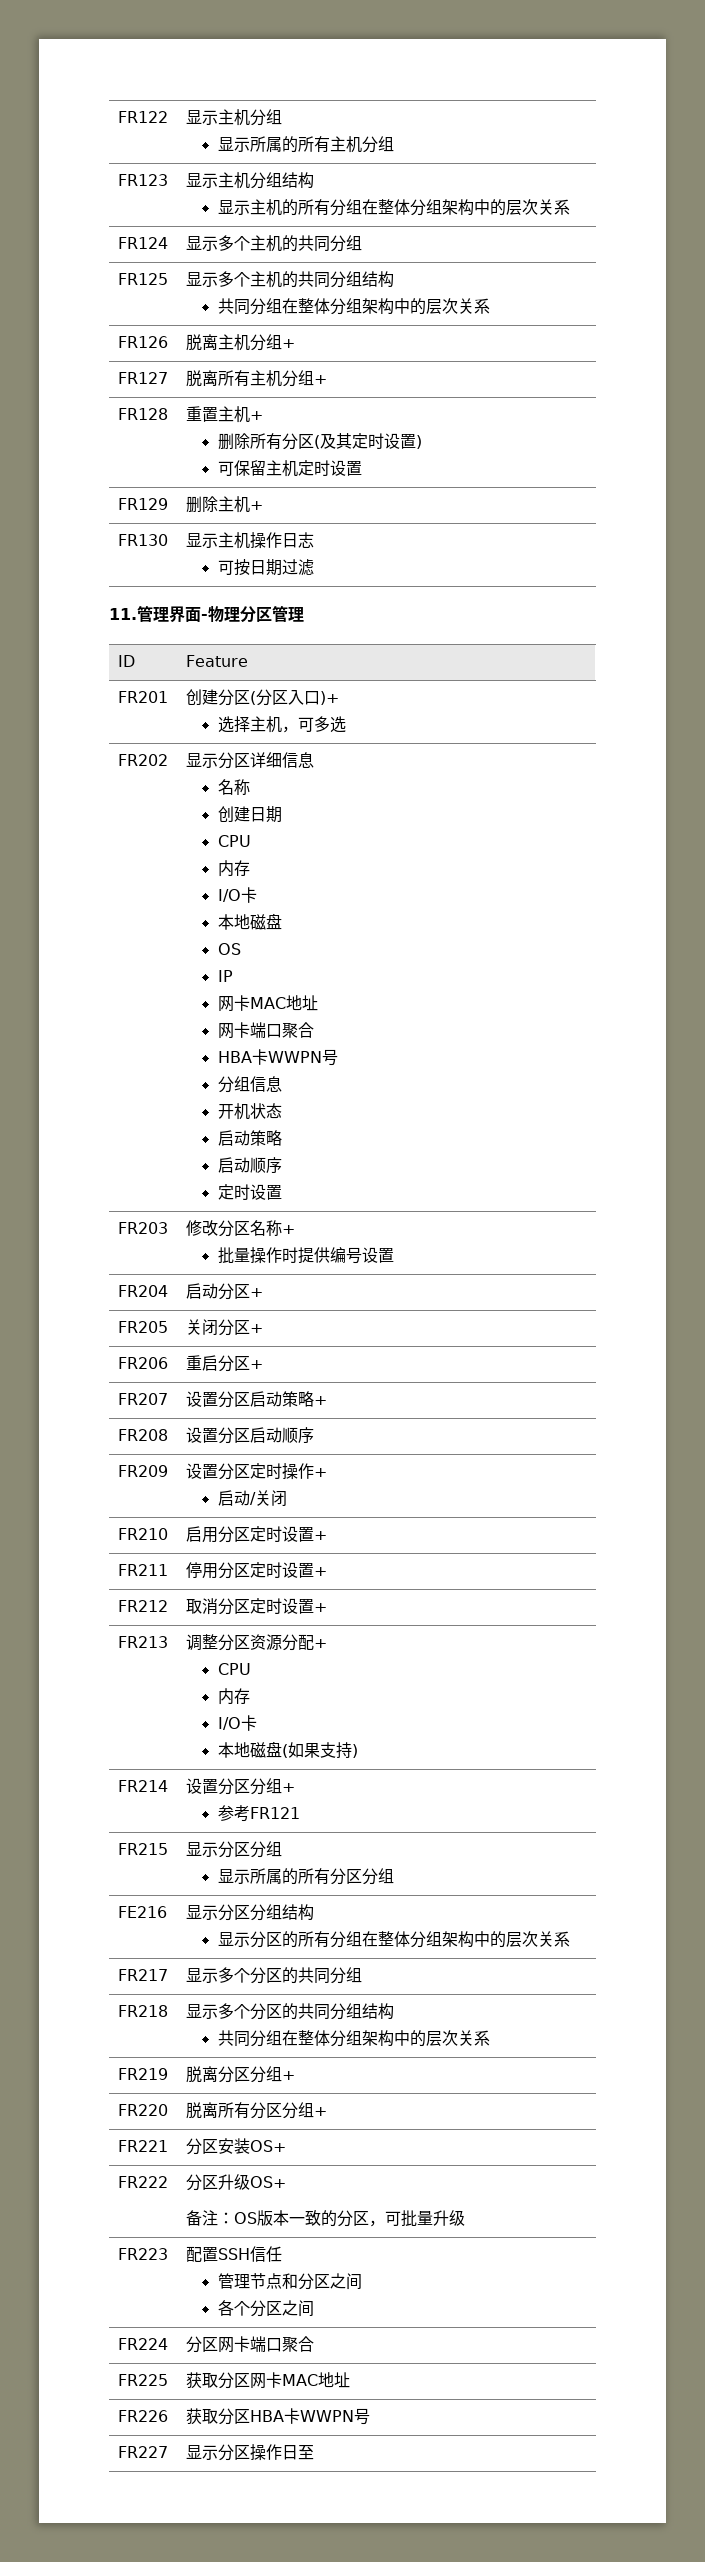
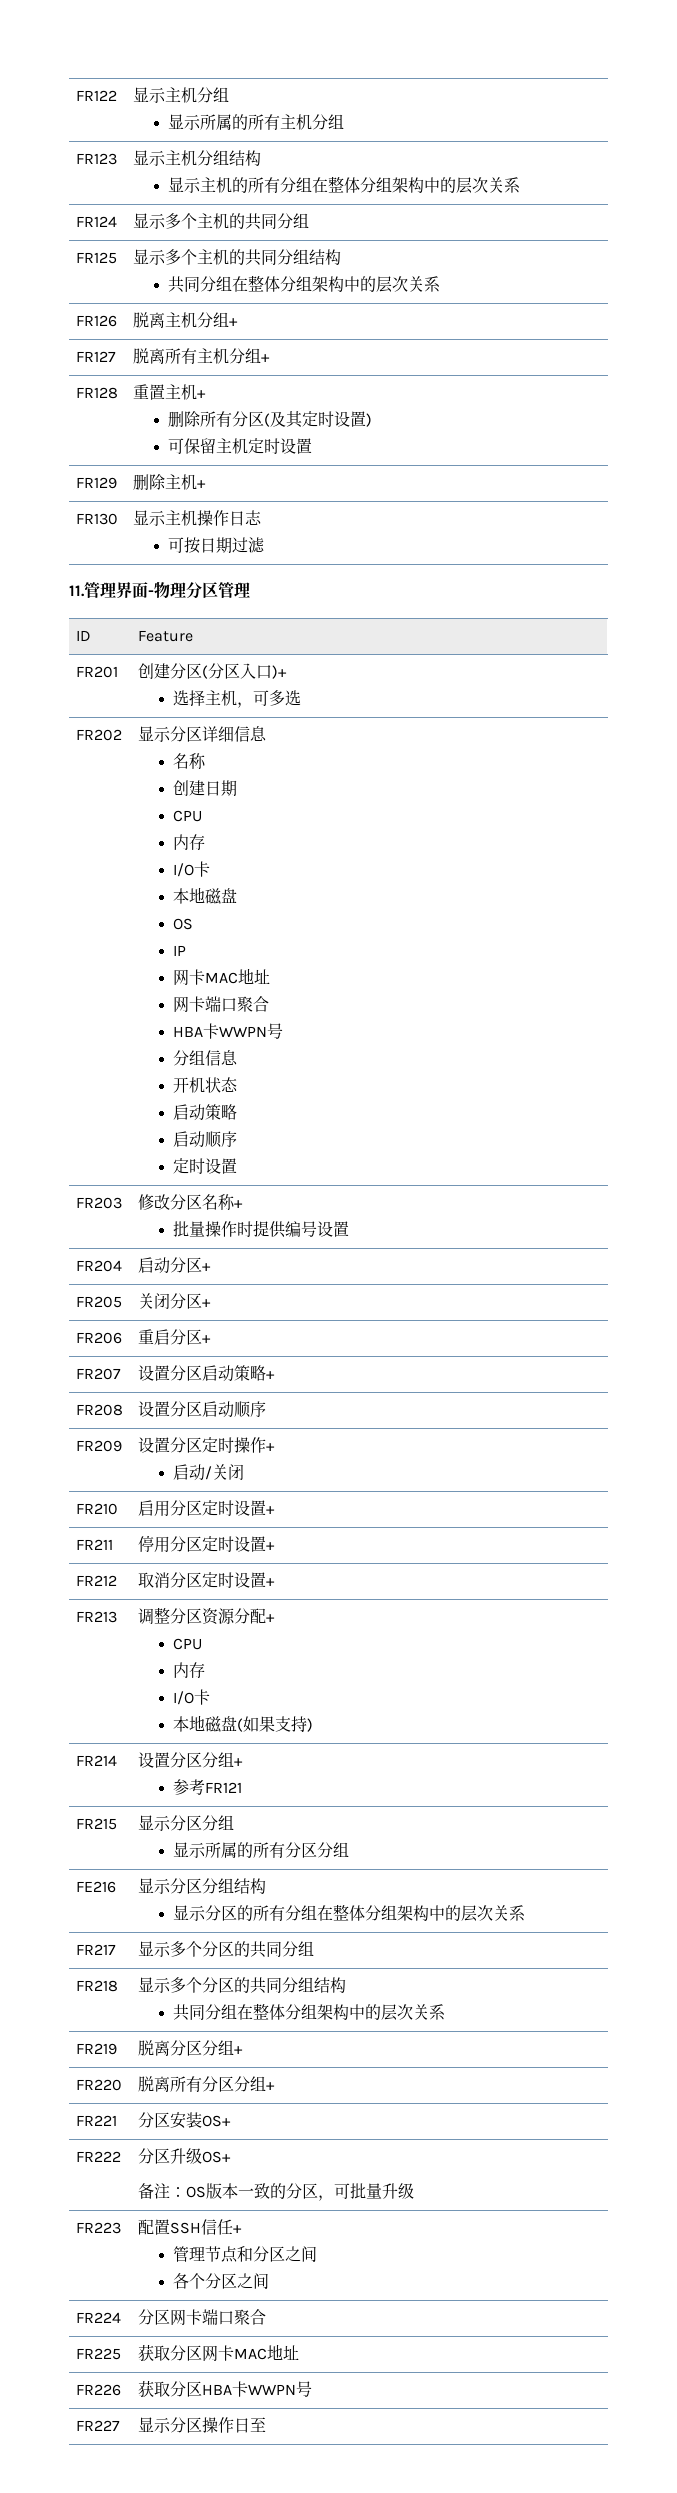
- FR223 | 配置SSH信任
+ FR223 | 配置SSH信任+

